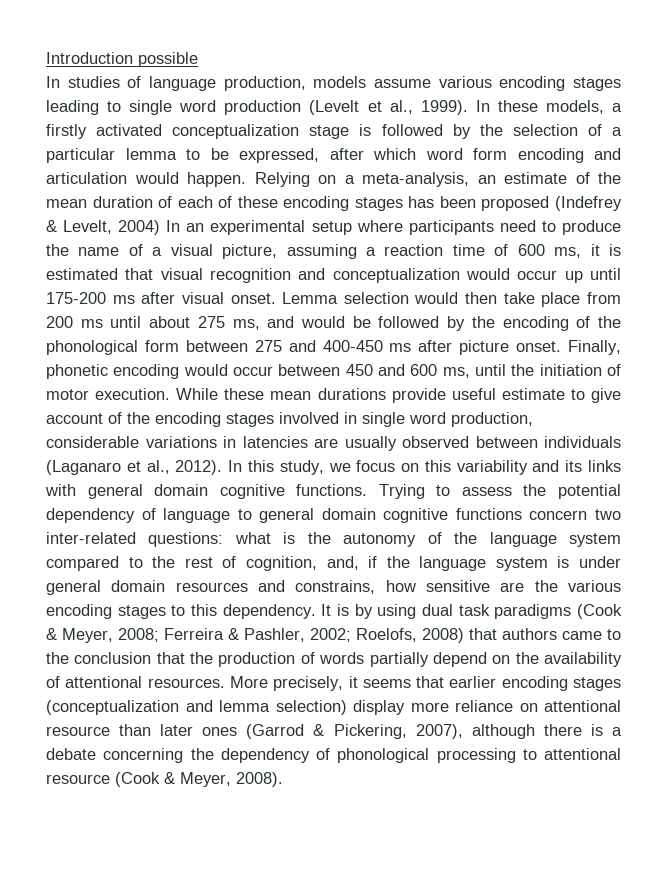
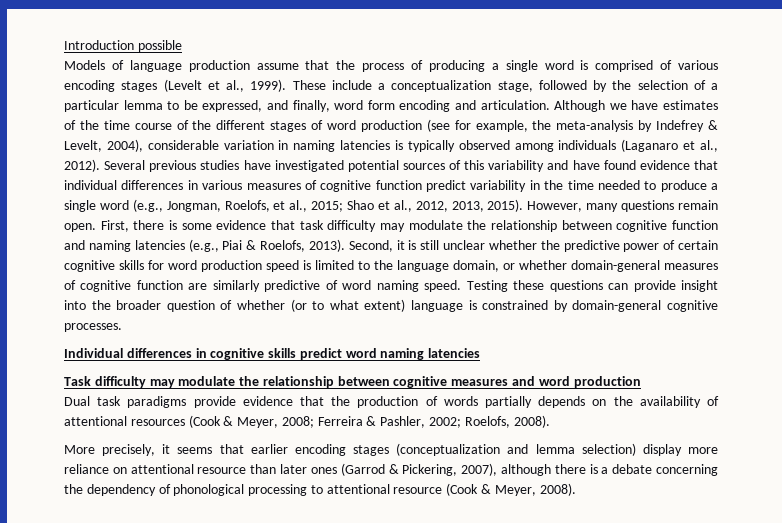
- In studies of language production, models assume various encoding stages leading to single word production (Levelt et al., 1999). In these models, a firstly activated conceptualization stage is followed by the selection of a particular lemma to be expressed, after which word form encoding and articulation would happen. Relying on a meta-analysis, an estimate of the mean duration of each of these encoding stages has been proposed (Indefrey & Levelt, 2004) In an experimental setup where participants need to produce the name of a visual picture, assuming a reaction time of 600 ms, it is estimated that visual recognition and conceptualization would occur up until 175-200 ms after visual onset. Lemma selection would then take place from 200 ms until about 275 ms, and would be followed by the encoding of the phonological form between 275 and 400-450 ms after picture onset. Finally, phonetic encoding would occur between 450 and 600 ms, until the initiation of motor execution. While these mean durations provide useful estimate to give account of the encoding stages involved in single word production, considerable variations in latencies are usually observed between individuals (Laganaro et al., 2012).
+ Models of language production assume that the process of producing a single word is comprised of various encoding stages (Levelt et al., 1999). These include a conceptualization stage, followed by the selection of a particular lemma to be expressed, and finally, word form encoding and articulation. Although we have estimates of the time course of the different stages of word production (see for example, the meta-analysis by Indefrey & Levelt, 2004), considerable variation in naming latencies is typically observed among individuals (Laganaro et al., 2012).
- In this study, we focus on this variability and its links with general domain cognitive functions. Trying to assess the potential dependency of language to general domain cognitive functions concern two inter-related questions: what is the autonomy of the language system compared to the rest of cognition, and, if the language system is under general domain resources and constrains, how sensitive are the various encoding stages to this dependency. It is by using dual task paradigms (Cook & Meyer, 2008; Ferreira & Pashler, 2002; Roelofs, 2008) that authors came to the conclusion that the production of words partially depend on the availability of attentional resources. More precisely, it seems that earlier encoding stages (conceptualization and lemma selection) display more reliance on attentional resource than later ones (Garrod & Pickering, 2007), although there is a debate concerning the dependency of phonological processing to attentional resource (Cook & Meyer, 2008).
+ Several previous studies have investigated potential sources of this variability and have found evidence that individual differences in various measures of cognitive function predict variability in the time needed to produce a single word (e.g., Jongman, Roelofs, et al., 2015; Shao et al., 2012, 2013, 2015). However, many questions remain open. First, there is some evidence that task difficulty may modulate the relationship between cognitive function and naming latencies (e.g., Piai & Roelofs, 2013). Second, it is still unclear whether the predictive power of certain cognitive skills for word production speed is limited to the language domain, or whether domain-general measures of cognitive function are similarly predictive of word naming speed. Testing these questions can provide insight into the broader question of whether (or to what extent) language is constrained by domain-general cognitive processes.
+ Individual differences in cognitive skills predict word naming latencies
+ Task difficulty may modulate the relationship between cognitive measures and word production
+ Dual task paradigms provide evidence that the production of words partially depends on the availability of attentional resources (Cook & Meyer, 2008; Ferreira & Pashler, 2002; Roelofs, 2008).
+ More precisely, it seems that earlier encoding stages (conceptualization and lemma selection) display more reliance on attentional resource than later ones (Garrod & Pickering, 2007), although there is a debate concerning the dependency of phonological processing to attentional resource (Cook & Meyer, 2008).

